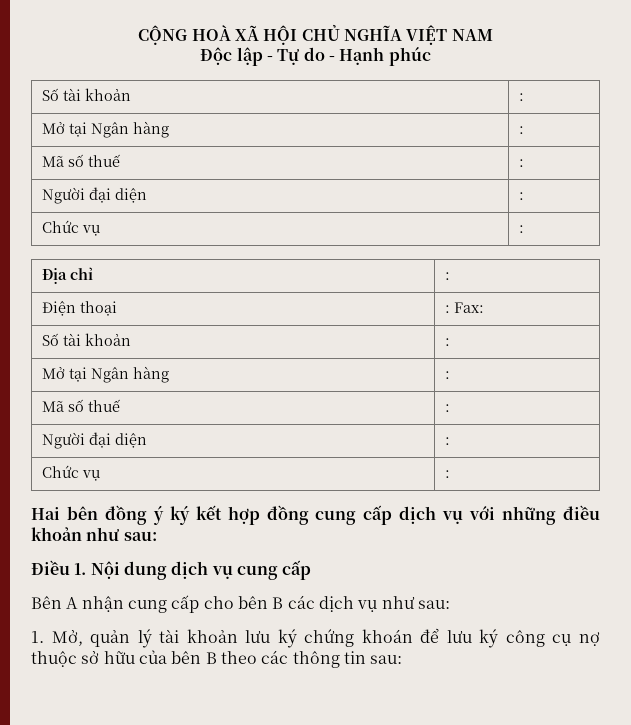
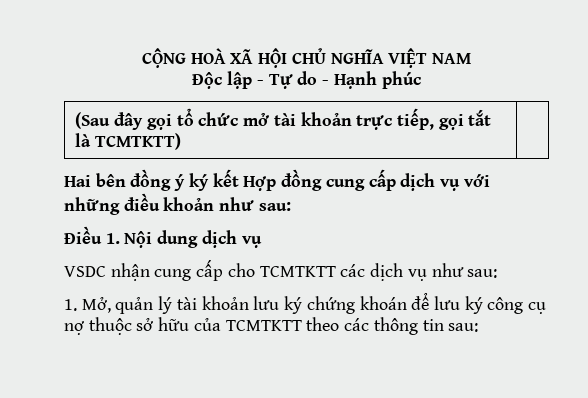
  Độc lập - Tự do - Hạnh phúc
- Số tài khoản | :
- Mở tại Ngân hàng | :
- Mã số thuế | :
- Người đại diện | :
- Chức vụ | :
- Địa chỉ | :
- Điện thoại | : Fax:
- Số tài khoản | :
- Mở tại Ngân hàng | :
- Mã số thuế | :
- Người đại diện | :
- Chức vụ | :
+ (Sau đây gọi tổ chức mở tài khoản trực tiếp, gọi tắt là TCMTKTT) |
- Hai bên đồng ý ký kết hợp đồng cung cấp dịch vụ với những điều khoản như sau:
+ Hai bên đồng ý ký kết Hợp đồng cung cấp dịch vụ với những điều khoản như sau:
- Điều 1. Nội dung dịch vụ cung cấp
- Bên A nhận cung cấp cho bên B các dịch vụ như sau:
+ Điều 1. Nội dung dịch vụ
+ VSDC nhận cung cấp cho TCMTKTT các dịch vụ như sau:
- 1. Mở, quản lý tài khoản lưu ký chứng khoán để lưu ký công cụ nợ thuộc sở hữu của bên B theo các thông tin sau:
+ 1. Mở, quản lý tài khoản lưu ký chứng khoán để lưu ký công cụ nợ thuộc sở hữu của TCMTKTT theo các thông tin sau:

